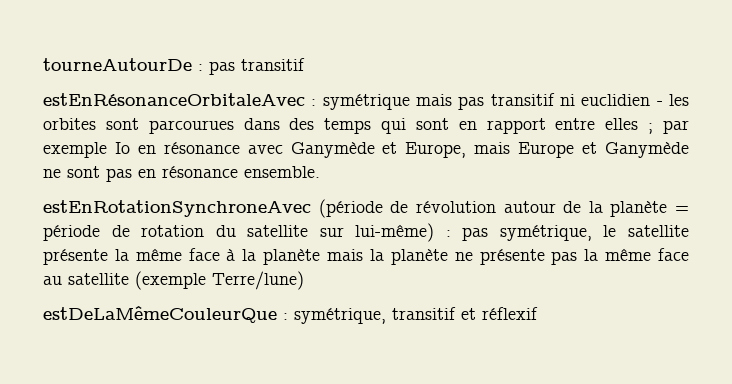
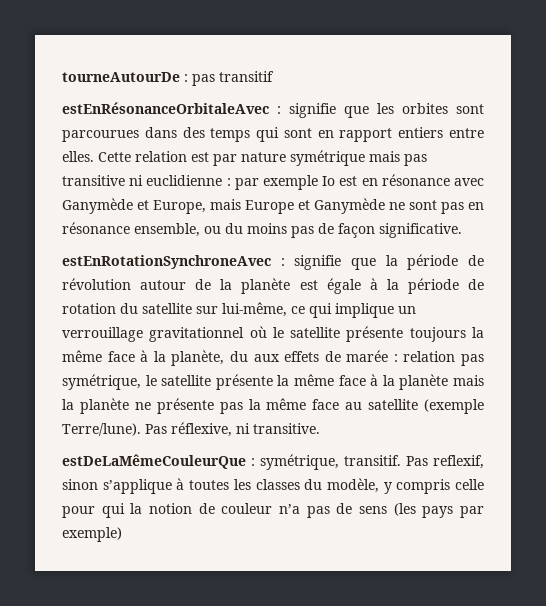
- symétrique mais pas transitif ni euclidien - les orbites sont parcourues dans des temps qui sont en rapport entre elles ;
+ signifie que les orbites sont parcourues dans des temps qui sont en rapport entiers entre elles. Cette relation est par nature symétrique mais pas transitive ni euclidienne :
- par exemple Io en résonance avec Ganymède et Europe, mais Europe et Ganymède ne sont pas en résonance ensemble.
- estEnRotationSynchroneAvec (période de révolution autour de la planète = période de rotation du satellite sur lui-même) : pas symétrique, le satellite présente la même face à la planète mais la planète ne présente pas la même face au satellite (exemple Terre/lune)
- estDeLaMêmeCouleurQue : symétrique, transitif et réflexif
+ par exemple Io est en résonance avec Ganymède et Europe, mais Europe et Ganymède ne sont pas en résonance ensemble, ou du moins pas de façon significative.
+ estEnRotationSynchroneAvec : signifie que la période de révolution autour de la planète est égale à la période de rotation du satellite sur lui-même, ce qui implique un verrouillage gravitationnel où le satellite présente toujours la même face à la planète, du aux effets de marée : relation pas symétrique, le satellite présente la même face à la planète mais la planète ne présente pas la même face au satellite (exemple Terre/lune). Pas réflexive, ni transitive.
+ estDeLaMêmeCouleurQue : symétrique, transitif. Pas reflexif, sinon s’applique à toutes les classes du modèle, y compris celle pour qui la notion de couleur n’a pas de sens (les pays par exemple)

